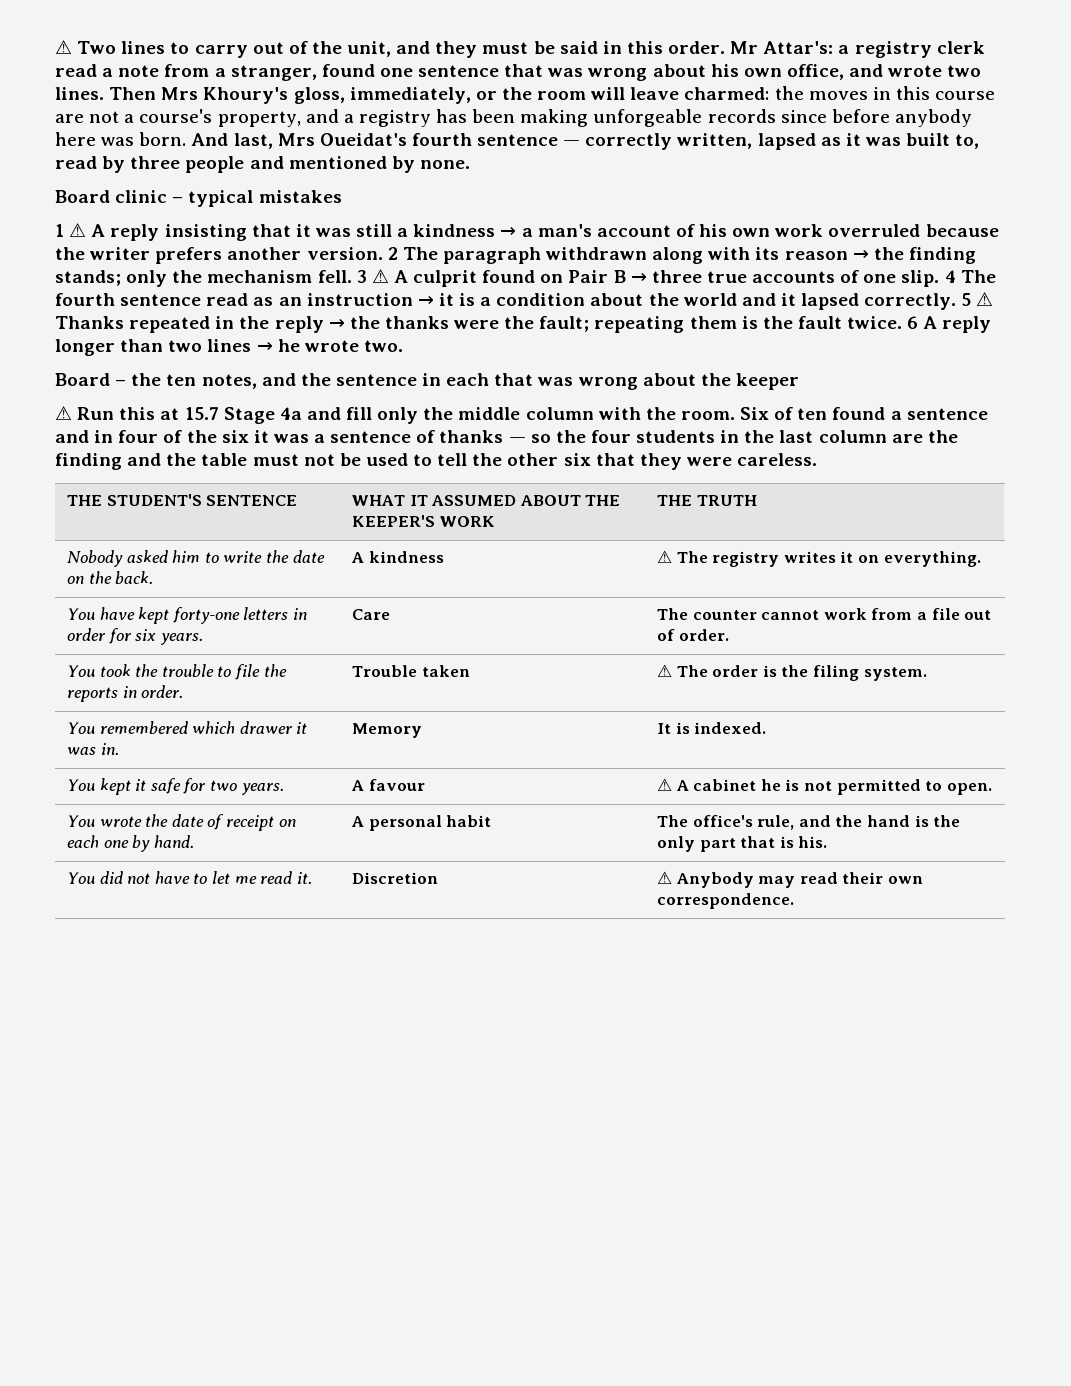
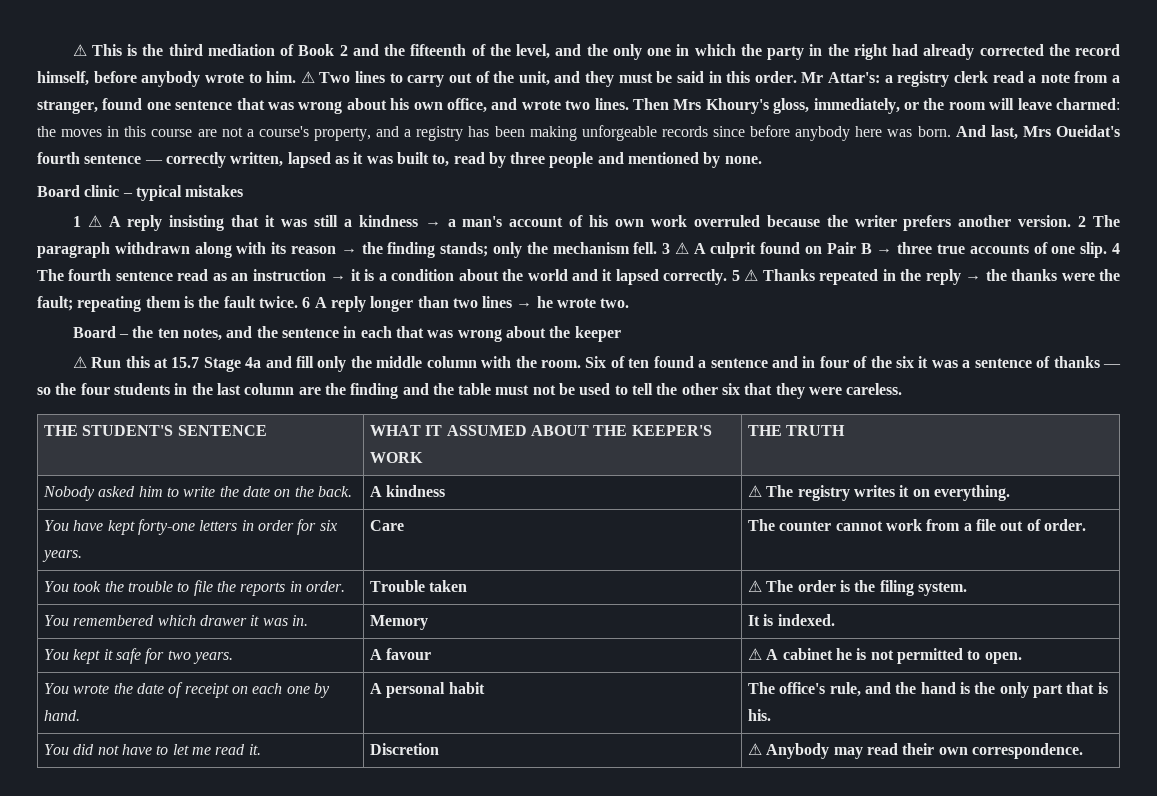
- ⚠ Two lines to carry out of the unit, and they must be said in this order.
+ ⚠ This is the third mediation of Book 2 and the fifteenth of the level, and the only one in which the party in the right had already corrected the record himself, before anybody wrote to him. ⚠ Two lines to carry out of the unit, and they must be said in this order.

